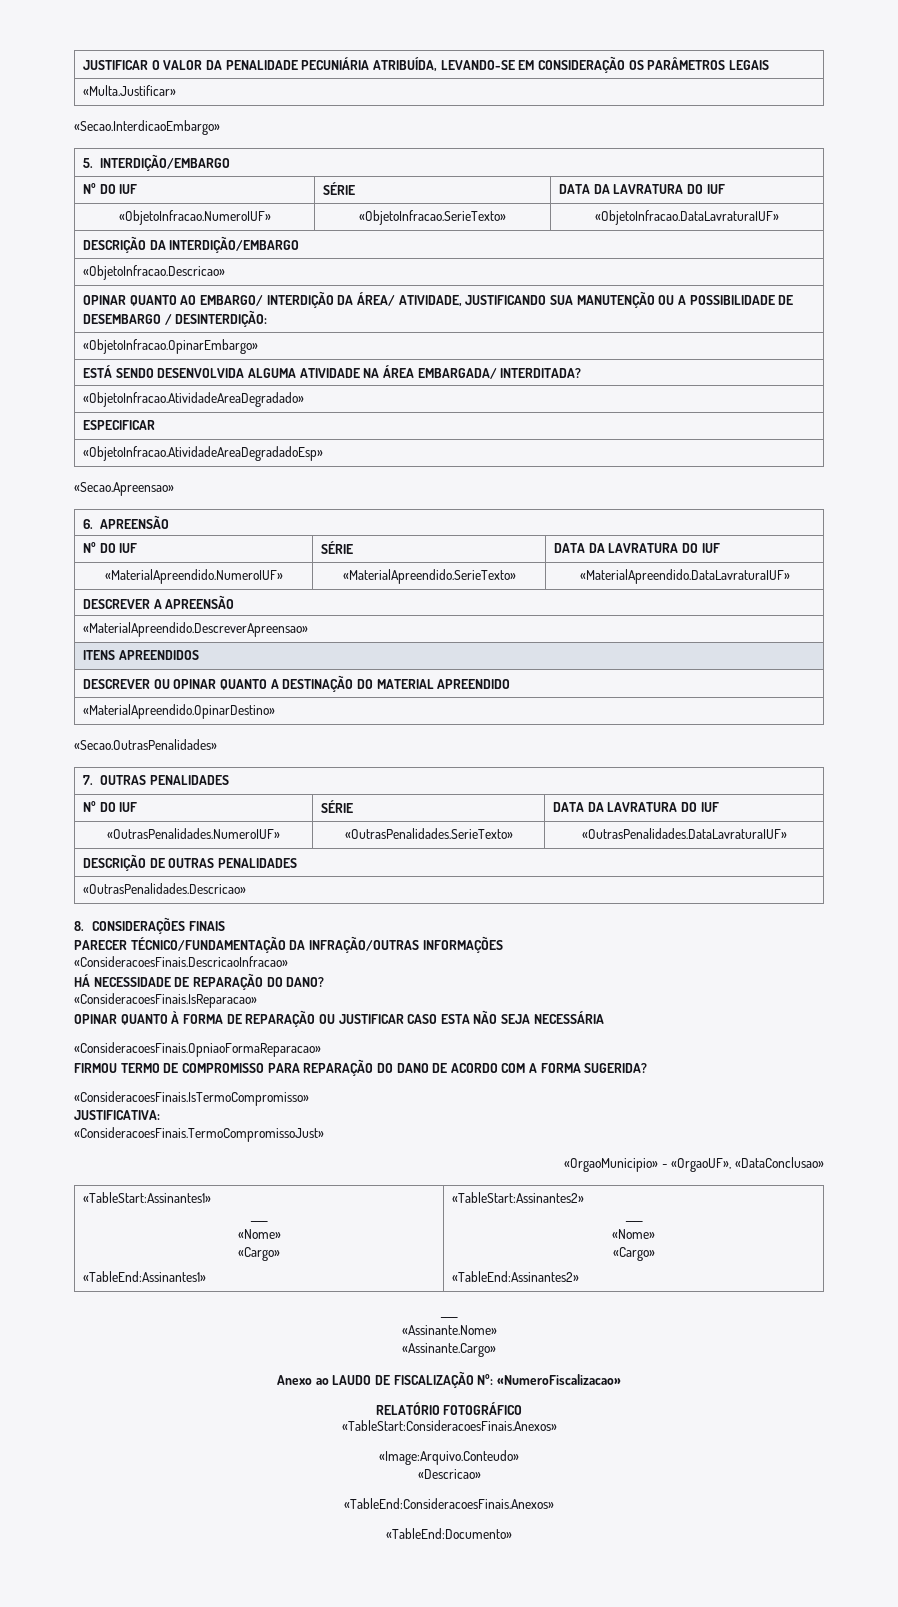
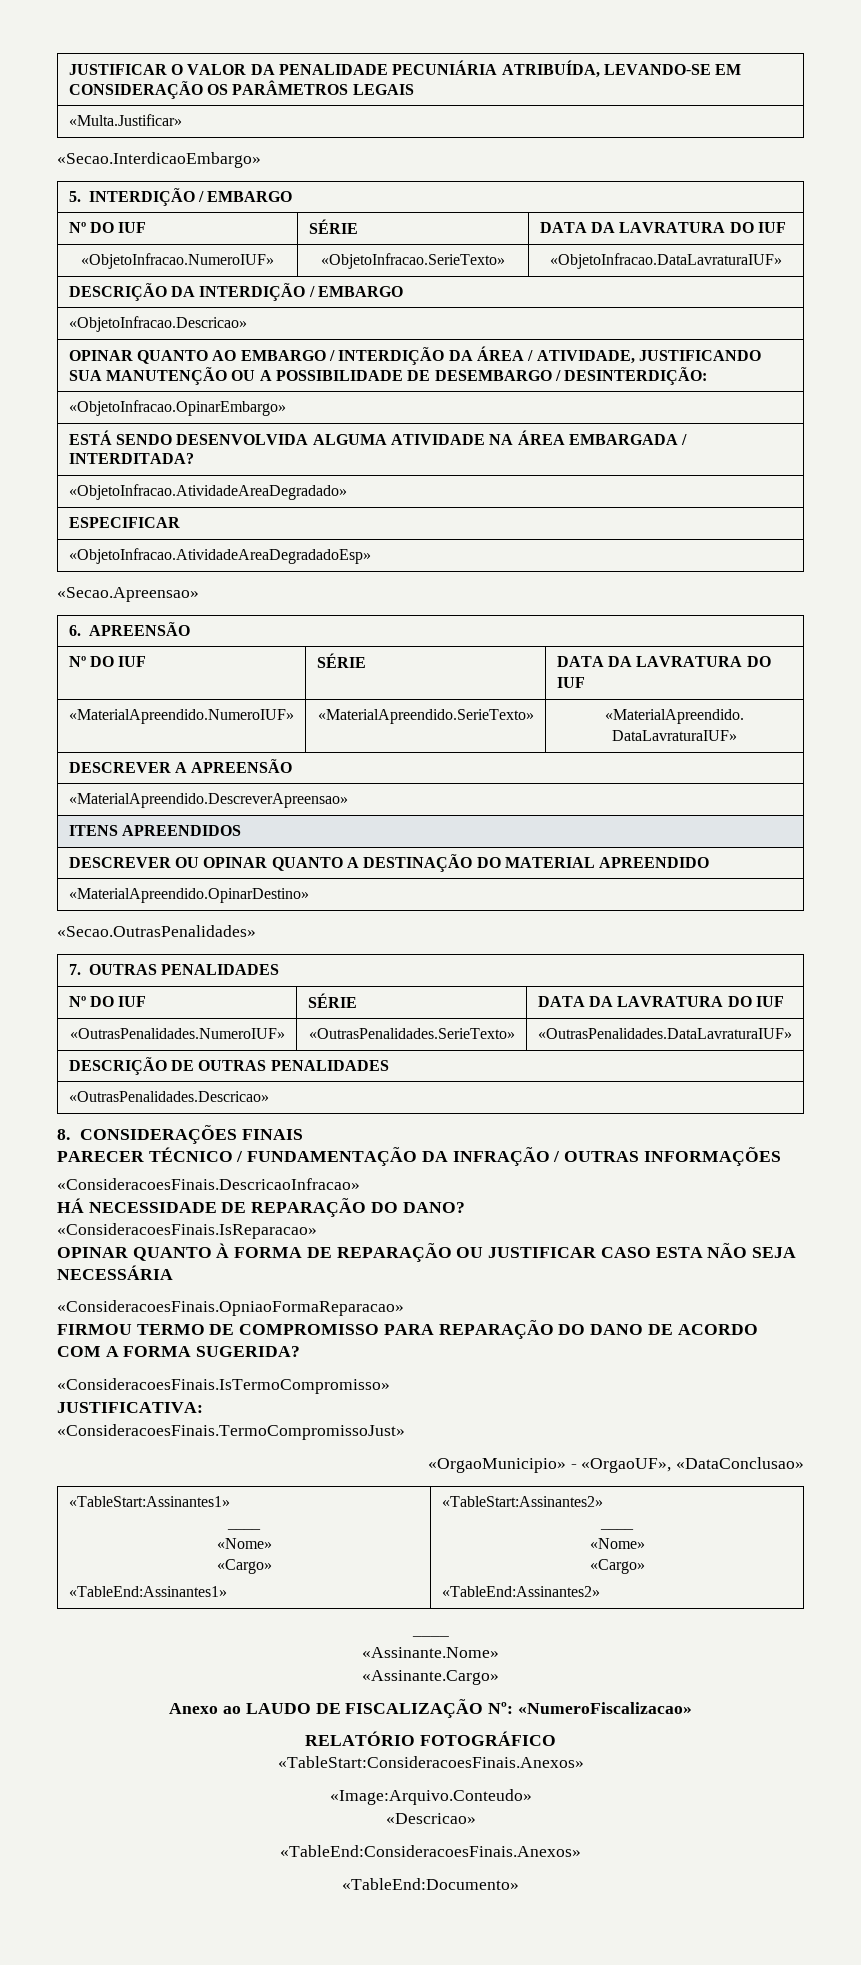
- 5. INTERDIÇÃO/EMBARGO
+ 5. INTERDIÇÃO / EMBARGO
- DESCRIÇÃO DA INTERDIÇÃO/EMBARGO
+ DESCRIÇÃO DA INTERDIÇÃO / EMBARGO
- OPINAR QUANTO AO EMBARGO/ INTERDIÇÃO DA ÁREA/ ATIVIDADE, JUSTIFICANDO SUA MANUTENÇÃO OU A POSSIBILIDADE DE DESEMBARGO / DESINTERDIÇÃO:
+ OPINAR QUANTO AO EMBARGO / INTERDIÇÃO DA ÁREA / ATIVIDADE, JUSTIFICANDO SUA MANUTENÇÃO OU A POSSIBILIDADE DE DESEMBARGO / DESINTERDIÇÃO:
- ESTÁ SENDO DESENVOLVIDA ALGUMA ATIVIDADE NA ÁREA EMBARGADA/ INTERDITADA?
+ ESTÁ SENDO DESENVOLVIDA ALGUMA ATIVIDADE NA ÁREA EMBARGADA / INTERDITADA?
- PARECER TÉCNICO/FUNDAMENTAÇÃO DA INFRAÇÃO/OUTRAS INFORMAÇÕES
+ PARECER TÉCNICO / FUNDAMENTAÇÃO DA INFRAÇÃO / OUTRAS INFORMAÇÕES

